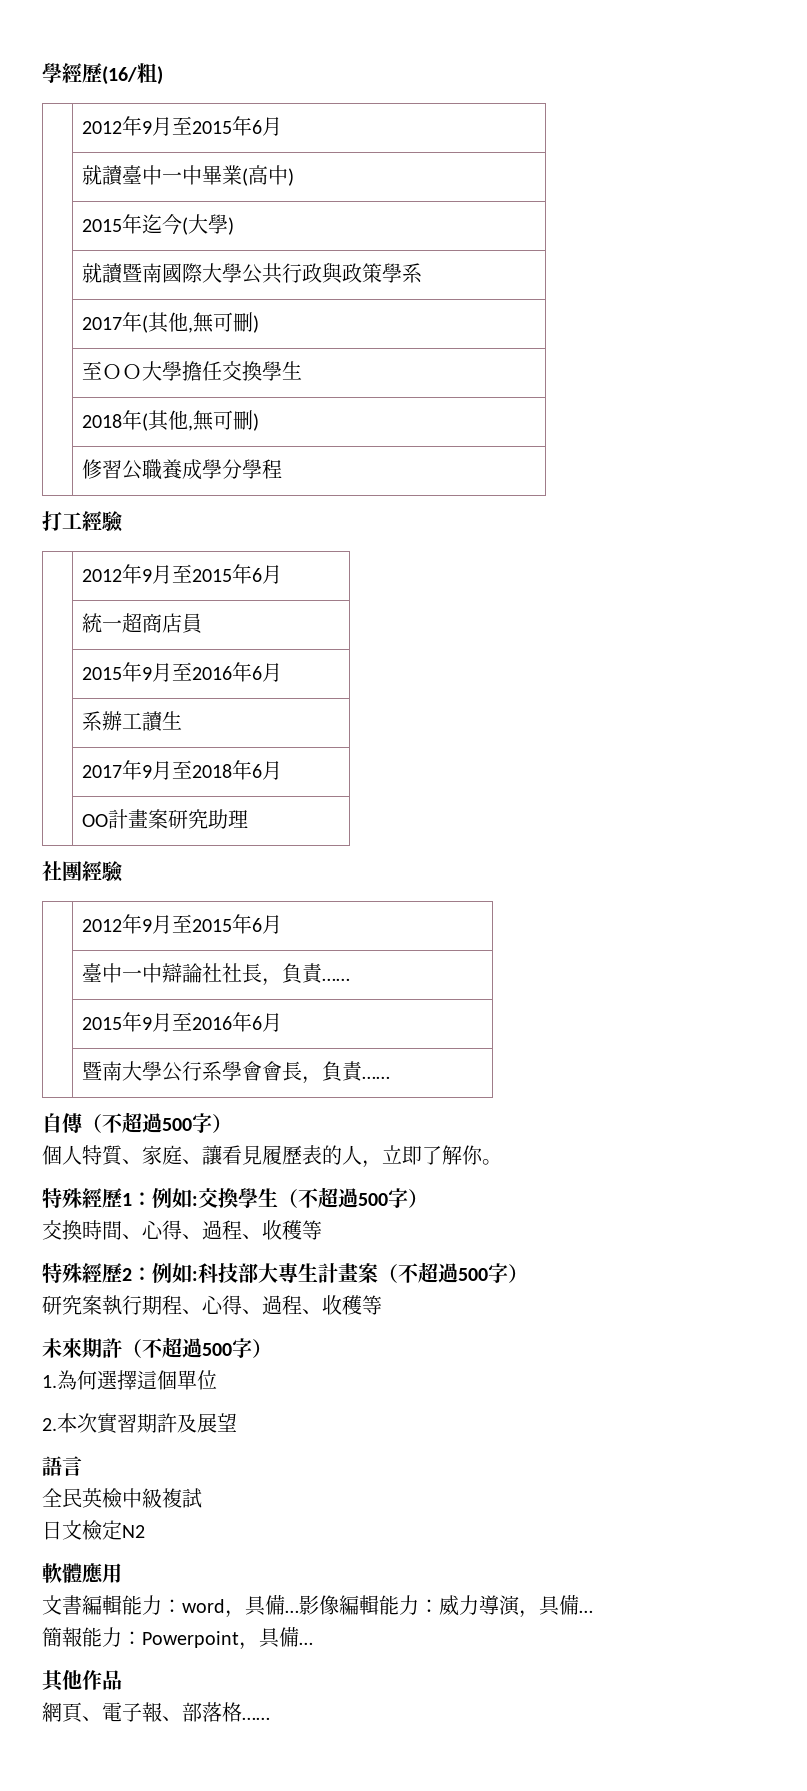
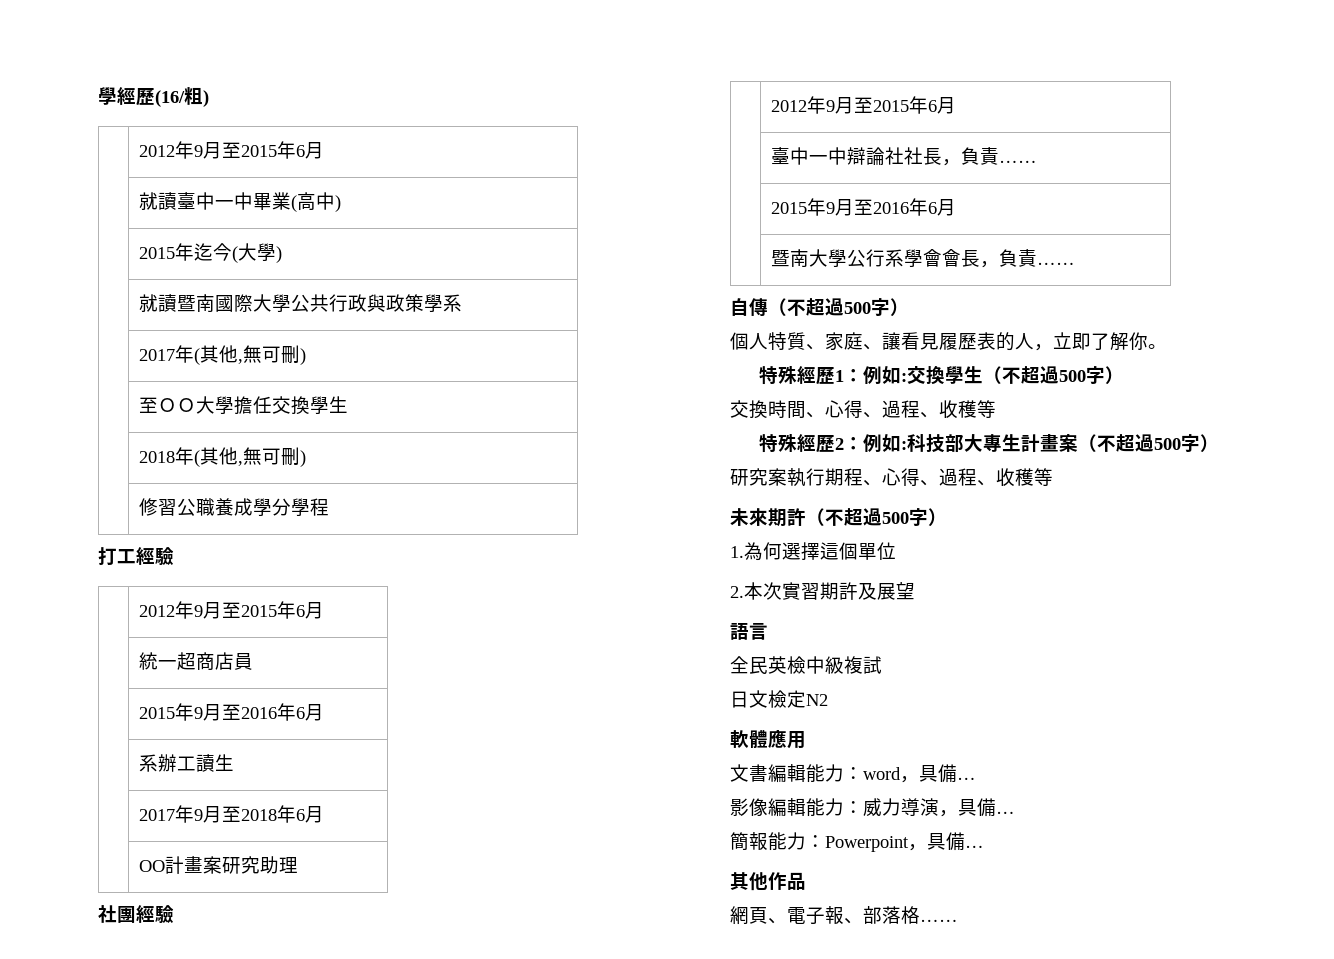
- 文書編輯能力：word，具備…影像編輯能力：威力導演，具備…
+ 文書編輯能力：word，具備…
+ 影像編輯能力：威力導演，具備…

